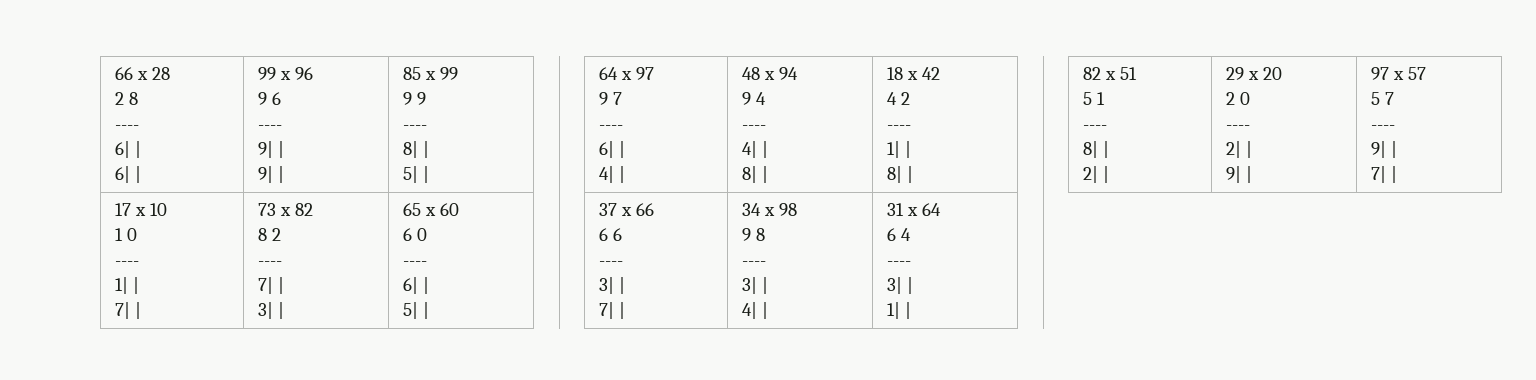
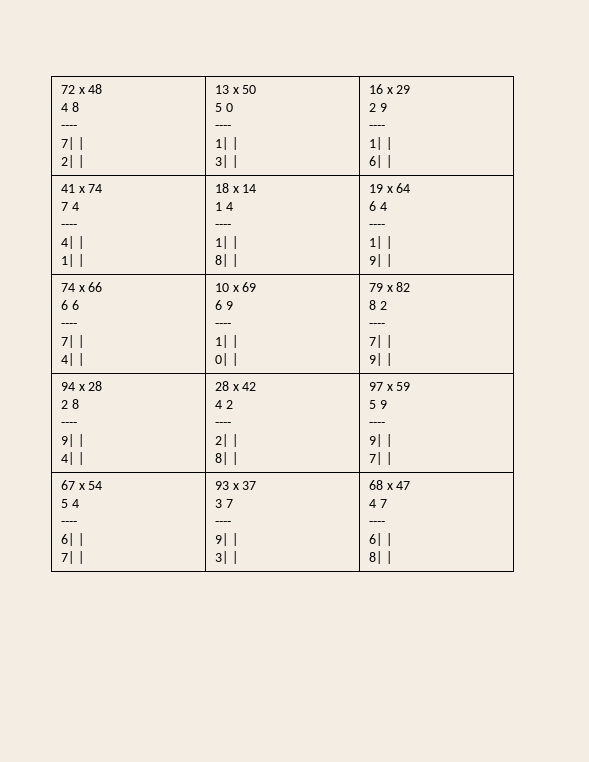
- 66 x 28
- 2 8
+ 72 x 48
+ 4 8
  ----
- 6| |
- 6| | | 99 x 96
- 9 6
- ----
- 9| |
- 9| | | 85 x 99
- 9 9
- ----
- 8| |
- 5| |
- 17 x 10
- 1 0
+ 7| |
+ 2| | | 13 x 50
+ 5 0
  ----
  1| |
- 7| | | 73 x 82
+ 3| | | 16 x 29
+ 2 9
+ ----
+ 1| |
+ 6| |
+ 41 x 74
+ 7 4
+ ----
+ 4| |
+ 1| | | 18 x 14
+ 1 4
+ ----
+ 1| |
+ 8| | | 19 x 64
+ 6 4
+ ----
+ 1| |
+ 9| |
+ 74 x 66
+ 6 6
+ ----
+ 7| |
+ 4| | | 10 x 69
+ 6 9
+ ----
+ 1| |
+ 0| | | 79 x 82
  8 2
  ----
  7| |
- 3| | | 65 x 60
- 6 0
+ 9| |
+ 94 x 28
+ 2 8
  ----
- 6| |
- 5| |
- 64 x 97
- 9 7
- ----
- 6| |
- 4| | | 48 x 94
- 9 4
- ----
- 4| |
- 8| | | 18 x 42
+ 9| |
+ 4| | | 28 x 42
  4 2
  ----
- 1| |
- 8| |
- 37 x 66
- 6 6
- ----
- 3| |
- 7| | | 34 x 98
- 9 8
- ----
- 3| |
- 4| | | 31 x 64
- 6 4
- ----
- 3| |
- 1| |
- 82 x 51
- 5 1
- ----
- 8| |
- 2| | | 29 x 20
- 2 0
- ----
  2| |
- 9| | | 97 x 57
- 5 7
+ 8| | | 97 x 59
+ 5 9
+ 67 x 54
+ 5 4
+ ----
+ 6| |
+ 7| | | 93 x 37
+ 3 7
+ ----
+ 9| |
+ 3| | | 68 x 47
+ 4 7
+ ----
+ 6| |
+ 8| |

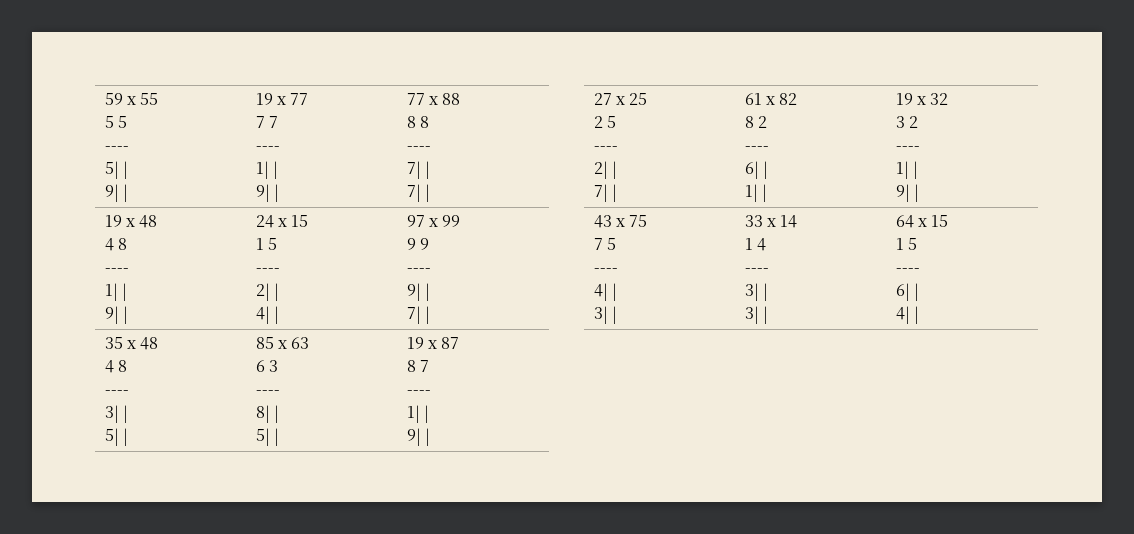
- 72 x 48
+ 59 x 55
+ 5 5
+ ----
+ 5| |
+ 9| | | 19 x 77
+ 7 7
+ ----
+ 1| |
+ 9| | | 77 x 88
+ 8 8
+ ----
+ 7| |
+ 7| |
+ 19 x 48
  4 8
  ----
- 7| |
- 2| | | 13 x 50
- 5 0
- ----
  1| |
- 3| | | 16 x 29
- 2 9
- ----
- 1| |
- 6| |
- 41 x 74
- 7 4
- ----
- 4| |
- 1| | | 18 x 14
- 1 4
- ----
- 1| |
- 8| | | 19 x 64
- 6 4
- ----
- 1| |
- 9| |
- 74 x 66
- 6 6
- ----
- 7| |
- 4| | | 10 x 69
- 6 9
- ----
- 1| |
- 0| | | 79 x 82
- 8 2
- ----
- 7| |
- 9| |
- 94 x 28
- 2 8
- ----
- 9| |
- 4| | | 28 x 42
- 4 2
+ 9| | | 24 x 15
+ 1 5
  ----
  2| |
- 8| | | 97 x 59
- 5 9
+ 4| | | 97 x 99
+ 9 9
- 67 x 54
- 5 4
+ 35 x 48
+ 4 8
+ ----
+ 3| |
+ 5| | | 85 x 63
+ 6 3
+ ----
+ 8| |
+ 5| | | 19 x 87
+ 8 7
+ ----
+ 1| |
+ 9| |
+ 27 x 25
+ 2 5
+ ----
+ 2| |
+ 7| | | 61 x 82
+ 8 2
  ----
  6| |
- 7| | | 93 x 37
- 3 7
+ 1| | | 19 x 32
+ 3 2
  ----
+ 1| |
  9| |
- 3| | | 68 x 47
- 4 7
+ 43 x 75
+ 7 5
+ ----
+ 4| |
+ 3| | | 33 x 14
+ 1 4
+ ----
+ 3| |
+ 3| | | 64 x 15
+ 1 5
  ----
  6| |
- 8| |
+ 4| |

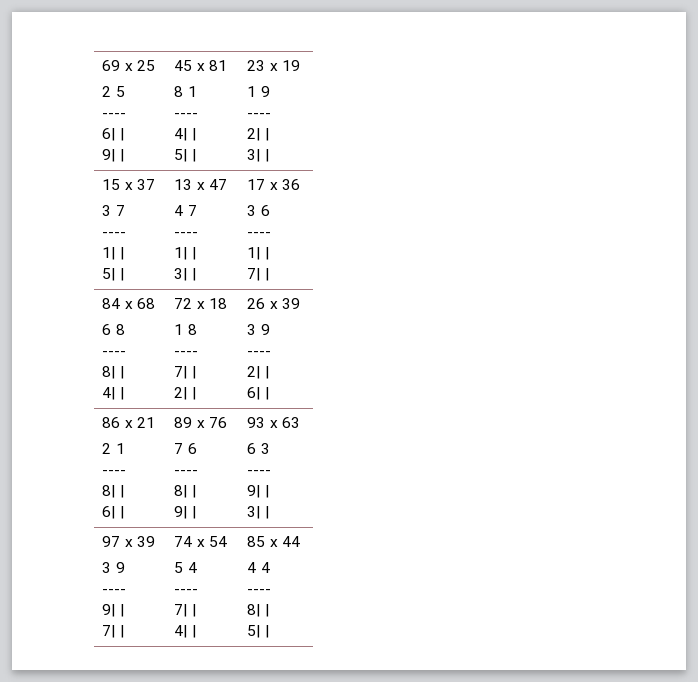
- 59 x 55
- 5 5
+ 69 x 25
+ 2 5
  ----
- 5| |
- 9| | | 19 x 77
- 7 7
+ 6| |
+ 9| | | 45 x 81
+ 8 1
+ ----
+ 4| |
+ 5| | | 23 x 19
+ 1 9
+ ----
+ 2| |
+ 3| |
+ 15 x 37
+ 3 7
  ----
  1| |
- 9| | | 77 x 88
- 8 8
+ 5| | | 13 x 47
+ 4 7
+ ----
+ 1| |
+ 3| | | 17 x 36
+ 3 6
+ ----
+ 1| |
+ 7| |
+ 84 x 68
+ 6 8
+ ----
+ 8| |
+ 4| | | 72 x 18
+ 1 8
  ----
  7| |
- 7| |
- 19 x 48
- 4 8
- ----
- 1| |
- 9| | | 24 x 15
- 1 5
+ 2| | | 26 x 39
+ 3 9
  ----
  2| |
- 4| | | 97 x 99
- 9 9
+ 6| |
+ 86 x 21
+ 2 1
+ ----
+ 8| |
+ 6| | | 89 x 76
+ 7 6
+ ----
+ 8| |
+ 9| | | 93 x 63
+ 6 3
  ----
  9| |
+ 3| |
+ 97 x 39
+ 3 9
+ ----
+ 9| |
+ 7| | | 74 x 54
+ 5 4
+ ----
  7| |
- 35 x 48
- 4 8
- ----
- 3| |
- 5| | | 85 x 63
- 6 3
+ 4| | | 85 x 44
+ 4 4
  ----
  8| |
- 5| | | 19 x 87
- 8 7
- ----
- 1| |
- 9| |
- 27 x 25
- 2 5
- ----
- 2| |
- 7| | | 61 x 82
- 8 2
- ----
- 6| |
- 1| | | 19 x 32
- 3 2
- ----
- 1| |
- 9| |
- 43 x 75
- 7 5
- ----
- 4| |
- 3| | | 33 x 14
- 1 4
- ----
- 3| |
- 3| | | 64 x 15
- 1 5
- ----
- 6| |
- 4| |
+ 5| |

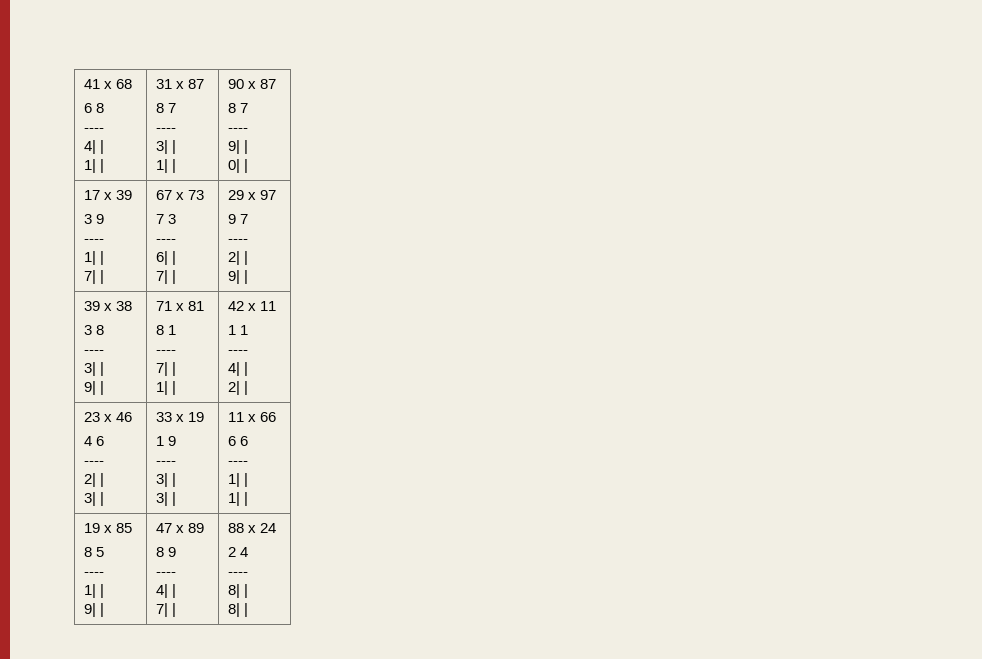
- 69 x 25
- 2 5
+ 41 x 68
+ 6 8
+ ----
+ 4| |
+ 1| | | 31 x 87
+ 8 7
+ ----
+ 3| |
+ 1| | | 90 x 87
+ 8 7
+ ----
+ 9| |
+ 0| |
+ 17 x 39
+ 3 9
+ ----
+ 1| |
+ 7| | | 67 x 73
+ 7 3
  ----
  6| |
- 9| | | 45 x 81
+ 7| | | 29 x 97
+ 9 7
+ ----
+ 2| |
+ 9| |
+ 39 x 38
+ 3 8
+ ----
+ 3| |
+ 9| | | 71 x 81
  8 1
  ----
+ 7| |
+ 1| | | 42 x 11
+ 1 1
+ ----
  4| |
- 5| | | 23 x 19
+ 2| |
+ 23 x 46
+ 4 6
+ ----
+ 2| |
+ 3| | | 33 x 19
  1 9
  ----
- 2| |
  3| |
- 15 x 37
- 3 7
+ 3| | | 11 x 66
+ 6 6
  ----
  1| |
- 5| | | 13 x 47
- 4 7
+ 1| |
+ 19 x 85
+ 8 5
  ----
  1| |
- 3| | | 17 x 36
- 3 6
+ 9| | | 47 x 89
+ 8 9
  ----
- 1| |
- 7| |
- 84 x 68
- 6 8
+ 4| |
+ 7| | | 88 x 24
+ 2 4
  ----
  8| |
- 4| | | 72 x 18
- 1 8
- ----
- 7| |
- 2| | | 26 x 39
- 3 9
- ----
- 2| |
- 6| |
- 86 x 21
- 2 1
- ----
  8| |
- 6| | | 89 x 76
- 7 6
- ----
- 8| |
- 9| | | 93 x 63
- 6 3
- ----
- 9| |
- 3| |
- 97 x 39
- 3 9
- ----
- 9| |
- 7| | | 74 x 54
- 5 4
- ----
- 7| |
- 4| | | 85 x 44
- 4 4
- ----
- 8| |
- 5| |

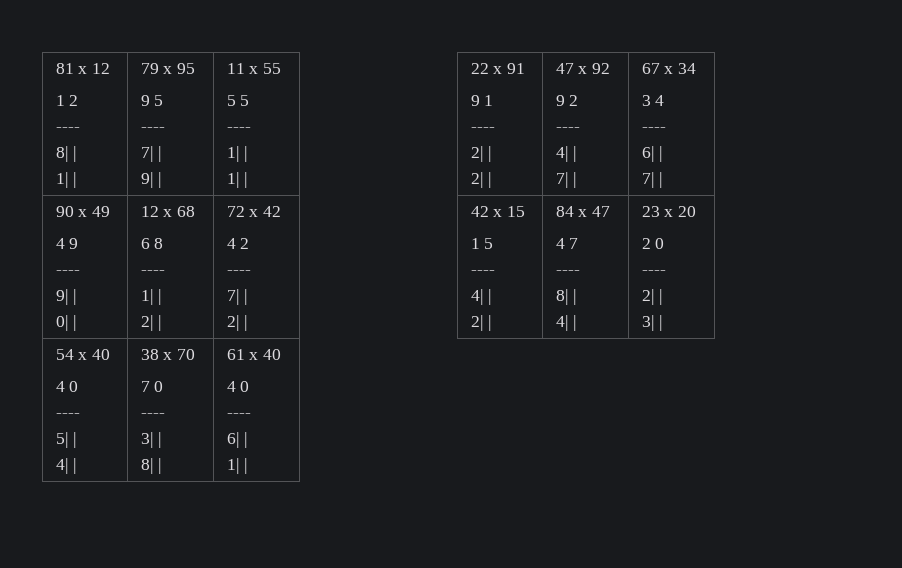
- 41 x 68
- 6 8
+ 81 x 12
+ 1 2
  ----
- 4| |
- 1| | | 31 x 87
- 8 7
- ----
- 3| |
- 1| | | 90 x 87
- 8 7
- ----
- 9| |
- 0| |
- 17 x 39
- 3 9
- ----
- 1| |
- 7| | | 67 x 73
- 7 3
- ----
- 6| |
- 7| | | 29 x 97
- 9 7
- ----
- 2| |
- 9| |
- 39 x 38
- 3 8
- ----
- 3| |
- 9| | | 71 x 81
- 8 1
+ 8| |
+ 1| | | 79 x 95
+ 9 5
  ----
  7| |
- 1| | | 42 x 11
- 1 1
- ----
- 4| |
- 2| |
- 23 x 46
- 4 6
- ----
- 2| |
- 3| | | 33 x 19
- 1 9
- ----
- 3| |
- 3| | | 11 x 66
- 6 6
+ 9| | | 11 x 55
+ 5 5
- 19 x 85
- 8 5
+ 90 x 49
+ 4 9
+ ----
+ 9| |
+ 0| | | 12 x 68
+ 6 8
  ----
  1| |
- 9| | | 47 x 89
- 8 9
+ 2| | | 72 x 42
+ 4 2
+ ----
+ 7| |
+ 2| |
+ 54 x 40
+ 4 0
+ ----
+ 5| |
+ 4| | | 38 x 70
+ 7 0
+ ----
+ 3| |
+ 8| | | 61 x 40
+ 4 0
+ ----
+ 6| |
+ 1| |
+ 22 x 91
+ 9 1
+ ----
+ 2| |
+ 2| | | 47 x 92
+ 9 2
  ----
  4| |
- 7| | | 88 x 24
- 2 4
+ 7| | | 67 x 34
+ 3 4
+ ----
+ 6| |
+ 7| |
+ 42 x 15
+ 1 5
+ ----
+ 4| |
+ 2| | | 84 x 47
+ 4 7
  ----
  8| |
- 8| |
+ 4| | | 23 x 20
+ 2 0
+ ----
+ 2| |
+ 3| |

